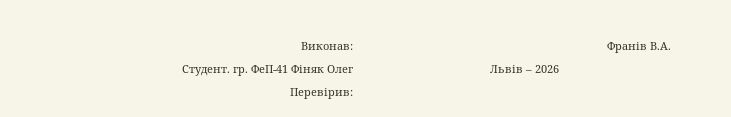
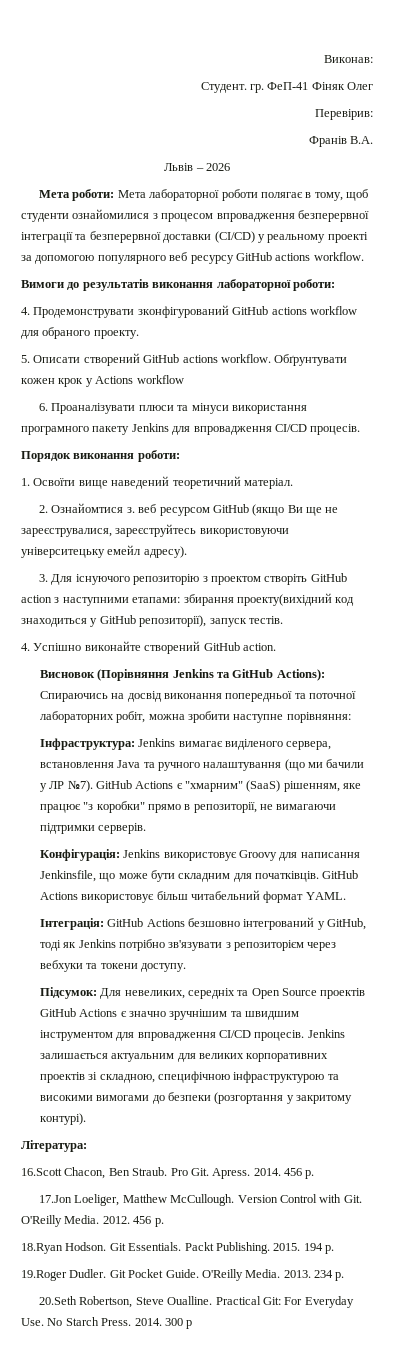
+ Мета роботи: Мета лабораторної роботи полягає в тому, щоб студенти ознайомилися з процесом впровадження безперервної інтеграції та безперервної доставки (CI/CD) у реальному проекті за допомогою популярного веб ресурсу GitHub actions workflow.
+ Вимоги до результатів виконання лабораторної роботи:
+ 4. Продемонструвати зконфігурований GitHub actions workflow для обраного проекту.
+ 5. Описати створений GitHub actions workflow. Обґрунтувати кожен крок у Actions workflow
+ 6. Проаналізувати плюси та мінуси використання програмного пакету Jenkins для впровадження CI/CD процесів.
+ Порядок виконання роботи:
+ 1. Освоїти вище наведений теоретичний матеріал.
+ 2. Ознайомтися з. веб ресурсом GitHub (якщо Ви ще не зареєструвалися, зареєструйтесь використовуючи університецьку емейл адресу).
+ 3. Для існуючого репозиторію з проектом створіть GitHub action з наступними етапами: збирання проекту(вихідний код знаходиться у GitHub репозиторії), запуск тестів.
+ 4. Успішно виконайте створений GitHub action.
+ Висновок (Порівняння Jenkins та GitHub Actions): Спираючись на досвід виконання попередньої та поточної лабораторних робіт, можна зробити наступне порівняння:
+ Інфраструктура: Jenkins вимагає виділеного сервера, встановлення Java та ручного налаштування (що ми бачили у ЛР №7). GitHub Actions є "хмарним" (SaaS) рішенням, яке працює "з коробки" прямо в репозиторії, не вимагаючи підтримки серверів.
+ Конфігурація: Jenkins використовує Groovy для написання Jenkinsfile, що може бути складним для початківців. GitHub Actions використовує більш читабельний формат YAML.
+ Інтеграція: GitHub Actions безшовно інтегрований у GitHub, тоді як Jenkins потрібно зв'язувати з репозиторієм через вебхуки та токени доступу.
+ Підсумок: Для невеликих, середніх та Open Source проектів GitHub Actions є значно зручнішим та швидшим інструментом для впровадження CI/CD процесів. Jenkins залишається актуальним для великих корпоративних проектів зі складною, специфічною інфраструктурою та високими вимогами до безпеки (розгортання у закритому контурі).
+ Література:
+ 16.Scott Chacon, Ben Straub. Pro Git. Apress. 2014. 456 p.
+ 17.Jon Loeliger, Matthew McCullough. Version Control with Git. O'Reilly Media. 2012. 456 p.
+ 18.Ryan Hodson. Git Essentials. Packt Publishing. 2015. 194 p.
+ 19.Roger Dudler. Git Pocket Guide. O'Reilly Media. 2013. 234 p.
+ 20.Seth Robertson, Steve Oualline. Practical Git: For Everyday Use. No Starch Press. 2014. 300 p

